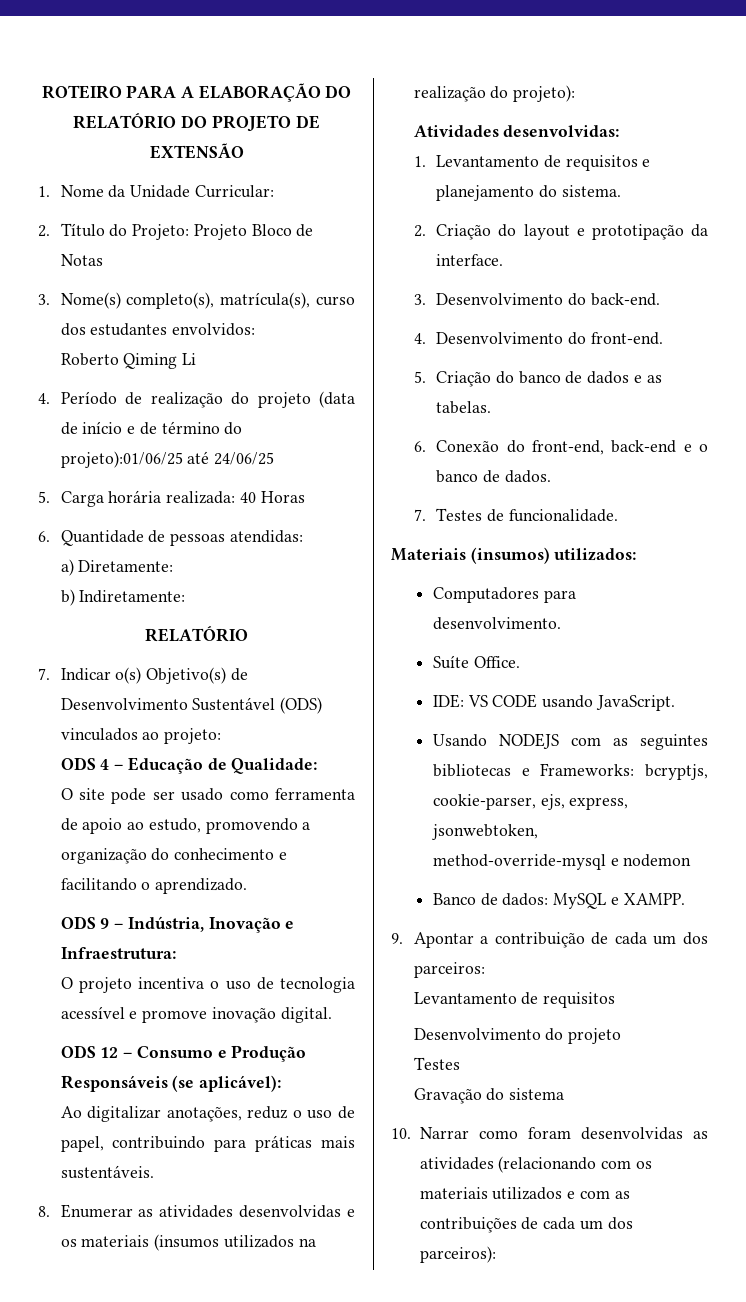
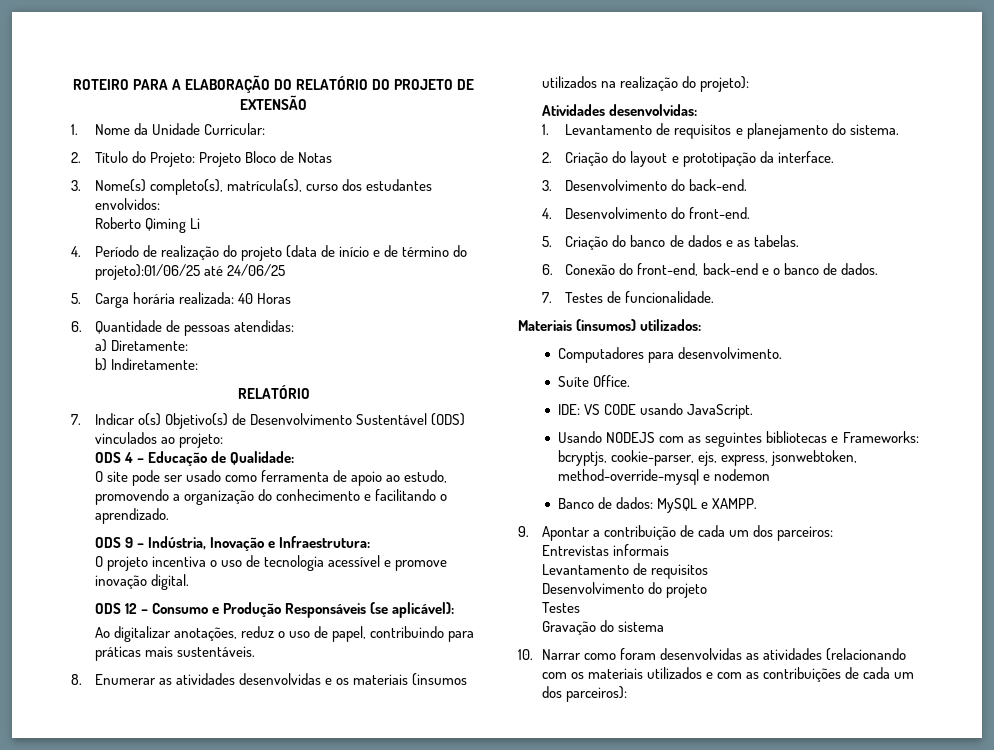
+ Entrevistas informais

